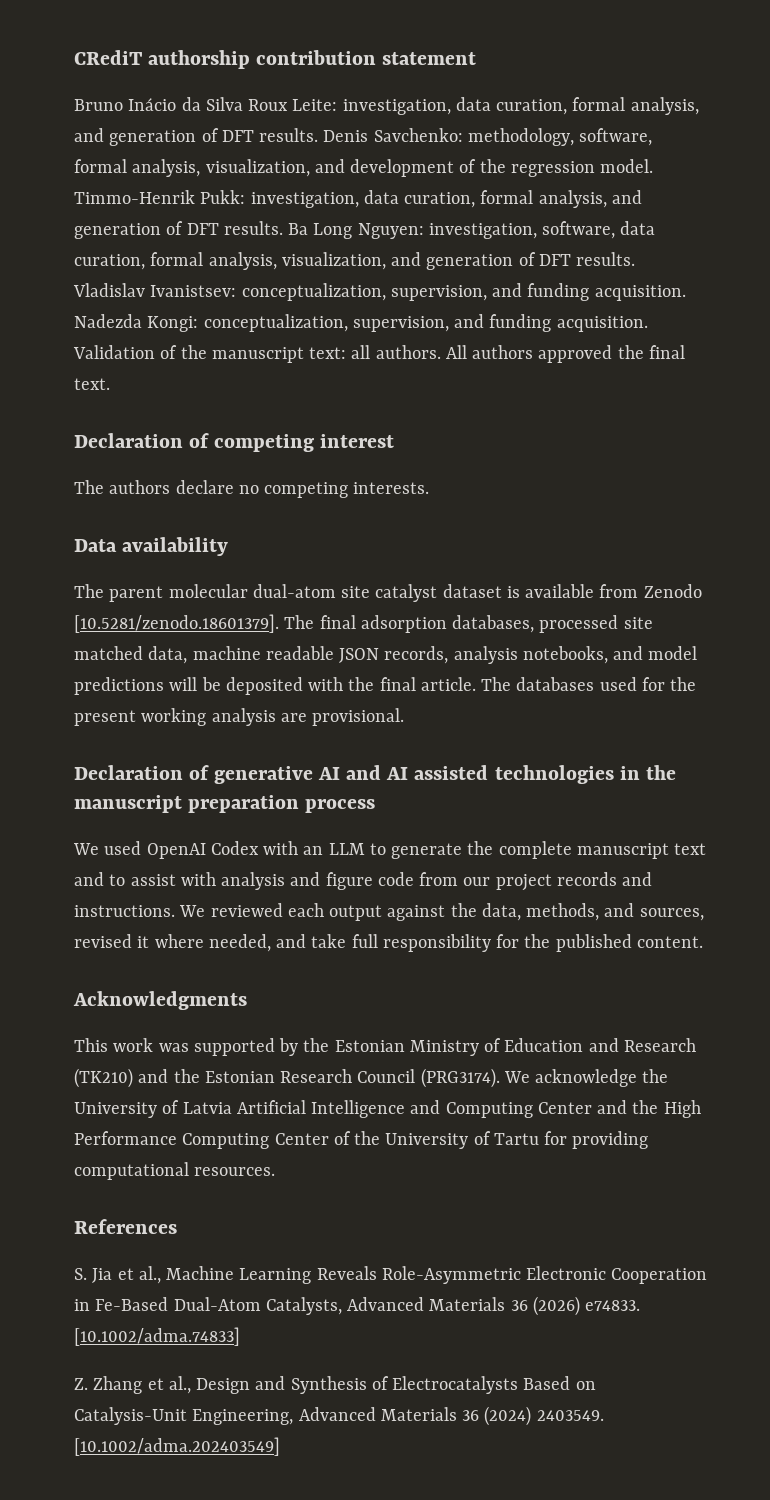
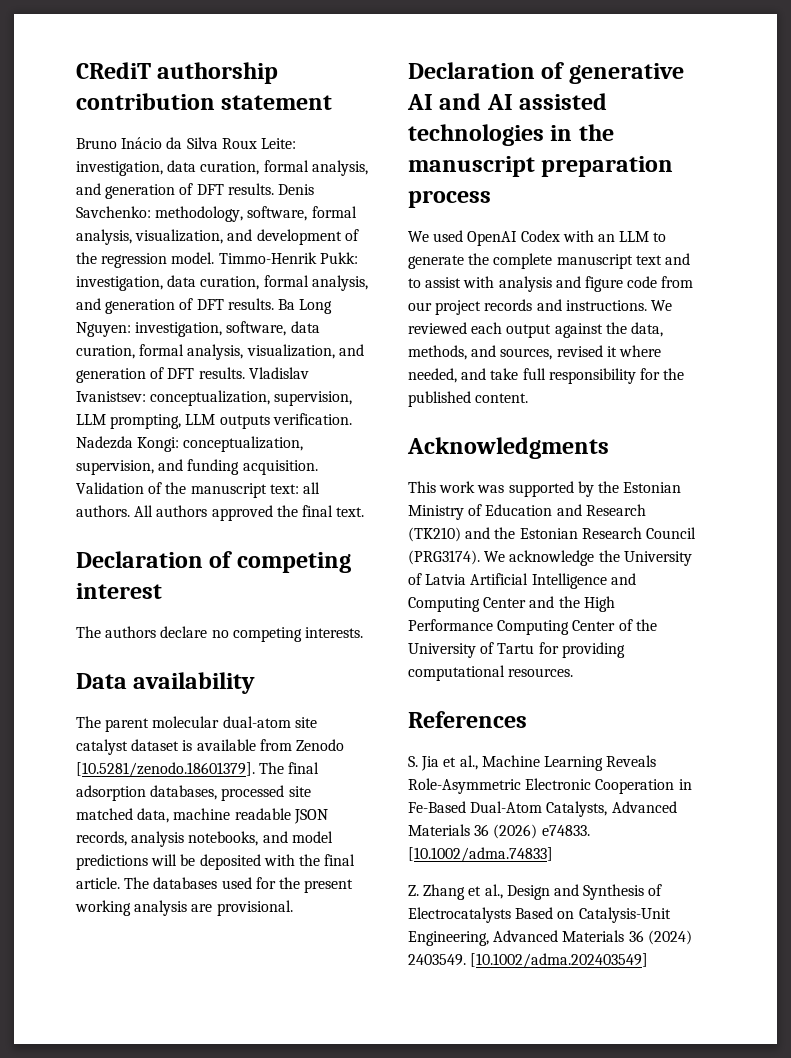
- Vladislav Ivanistsev: conceptualization, supervision, and funding acquisition.
+ Vladislav Ivanistsev: conceptualization, supervision, LLM prompting, LLM outputs verification.

